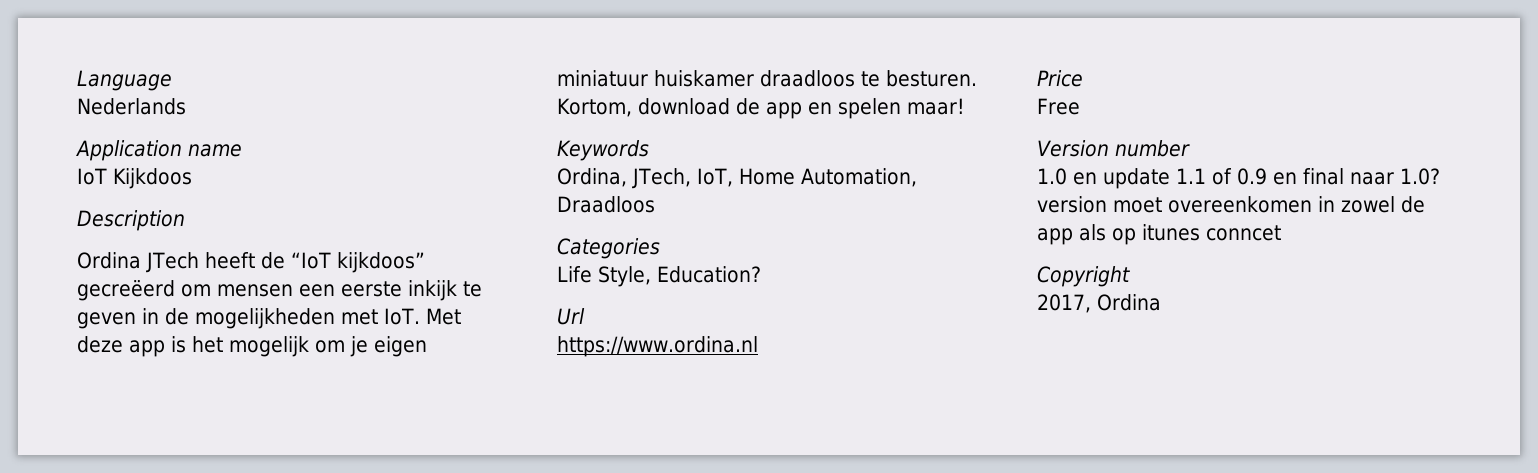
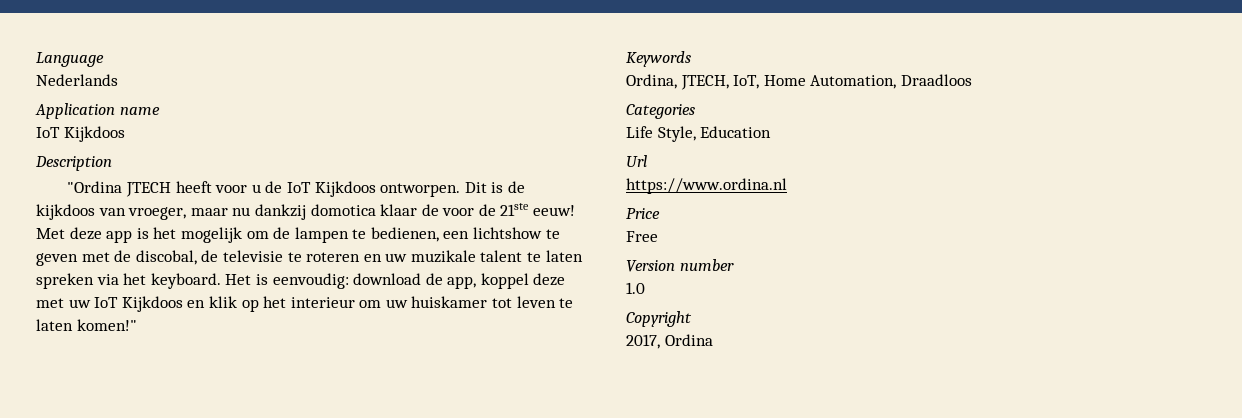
- Ordina JTech heeft de “IoT kijkdoos” gecreëerd om mensen een eerste inkijk te geven in de mogelijkheden met IoT. Met deze app is het mogelijk om je eigen miniatuur huiskamer draadloos te besturen. Kortom, download de app en spelen maar!
+ "Ordina JTECH heeft voor u de IoT Kijkdoos ontworpen. Dit is de kijkdoos van vroeger, maar nu dankzij domotica klaar de voor de 21ste eeuw! Met deze app is het mogelijk om de lampen te bedienen, een lichtshow te geven met de discobal, de televisie te roteren en uw muzikale talent te laten spreken via het keyboard. Het is eenvoudig: download de app, koppel deze met uw IoT Kijkdoos en klik op het interieur om uw huiskamer tot leven te laten komen!"
- Ordina, JTech, IoT, Home Automation, Draadloos
+ Ordina, JTECH, IoT, Home Automation, Draadloos
- Life Style, Education?
+ Life Style, Education
- 1.0 en update 1.1 of 0.9 en final naar 1.0? version moet overeenkomen in zowel de app als op itunes conncet
+ 1.0

